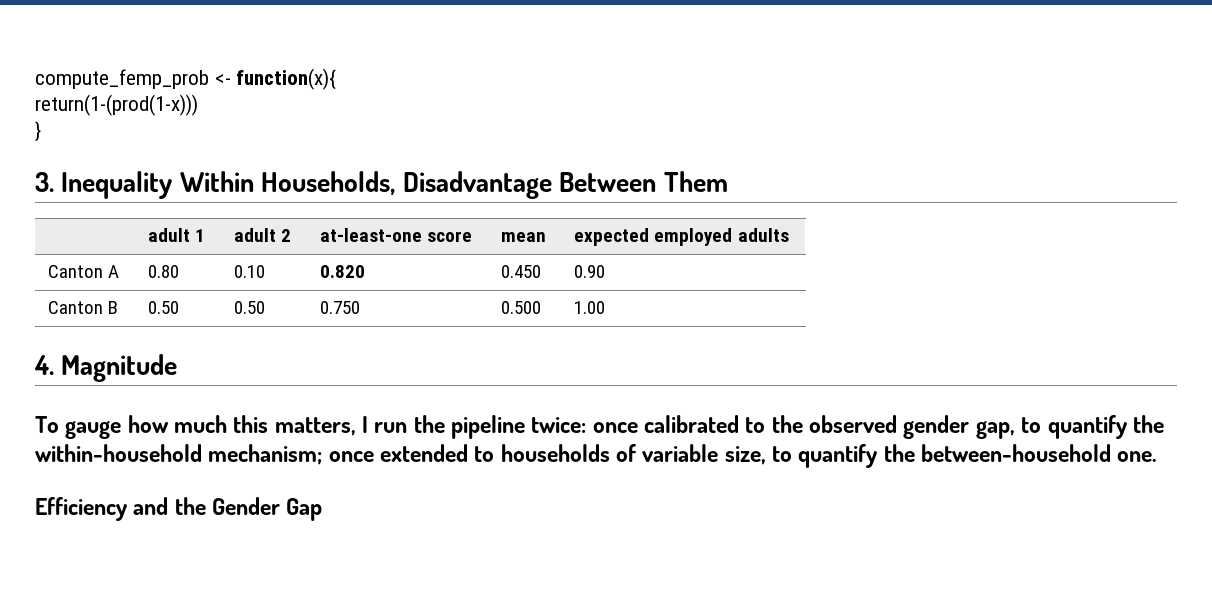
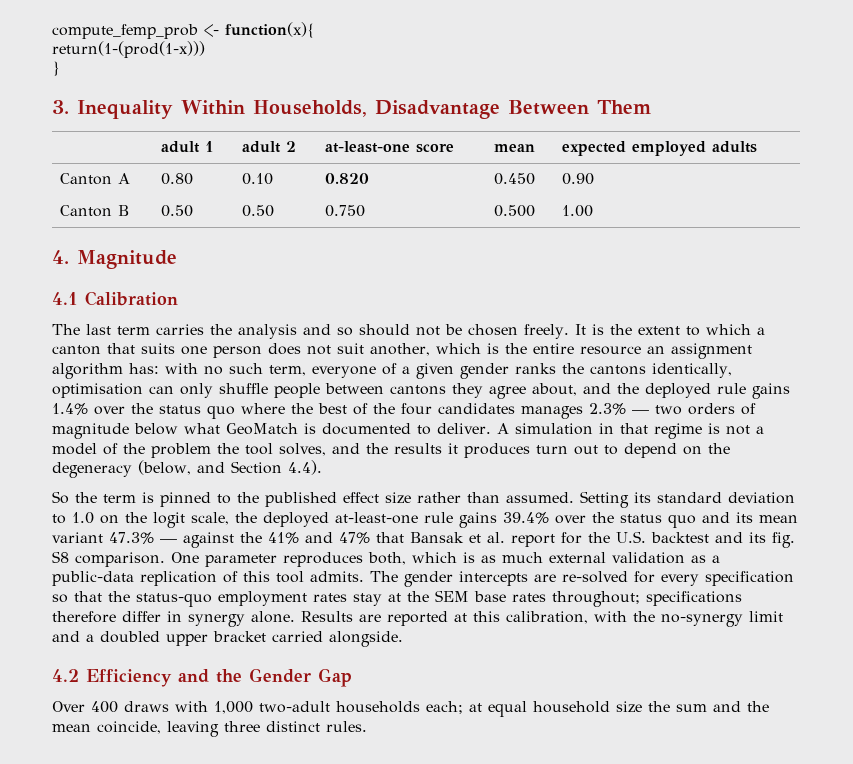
- To gauge how much this matters, I run the pipeline twice: once calibrated to the observed gender gap, to quantify the within-household mechanism; once extended to households of variable size, to quantify the between-household one.
- Efficiency and the Gender Gap
+ 4.1 Calibration
+ The last term carries the analysis and so should not be chosen freely. It is the extent to which a canton that suits one person does not suit another, which is the entire resource an assignment algorithm has: with no such term, everyone of a given gender ranks the cantons identically, optimisation can only shuffle people between cantons they agree about, and the deployed rule gains 1.4% over the status quo where the best of the four candidates manages 2.3% — two orders of magnitude below what GeoMatch is documented to deliver. A simulation in that regime is not a model of the problem the tool solves, and the results it produces turn out to depend on the degeneracy (below, and Section 4.4).
+ So the term is pinned to the published effect size rather than assumed. Setting its standard deviation to 1.0 on the logit scale, the deployed at-least-one rule gains 39.4% over the status quo and its mean variant 47.3% — against the 41% and 47% that Bansak et al. report for the U.S. backtest and its fig. S8 comparison. One parameter reproduces both, which is as much external validation as a public-data replication of this tool admits. The gender intercepts are re-solved for every specification so that the status-quo employment rates stay at the SEM base rates throughout; specifications therefore differ in synergy alone. Results are reported at this calibration, with the no-synergy limit and a doubled upper bracket carried alongside.
+ 4.2 Efficiency and the Gender Gap
+ Over 400 draws with 1,000 two-adult households each; at equal household size the sum and the mean coincide, leaving three distinct rules.

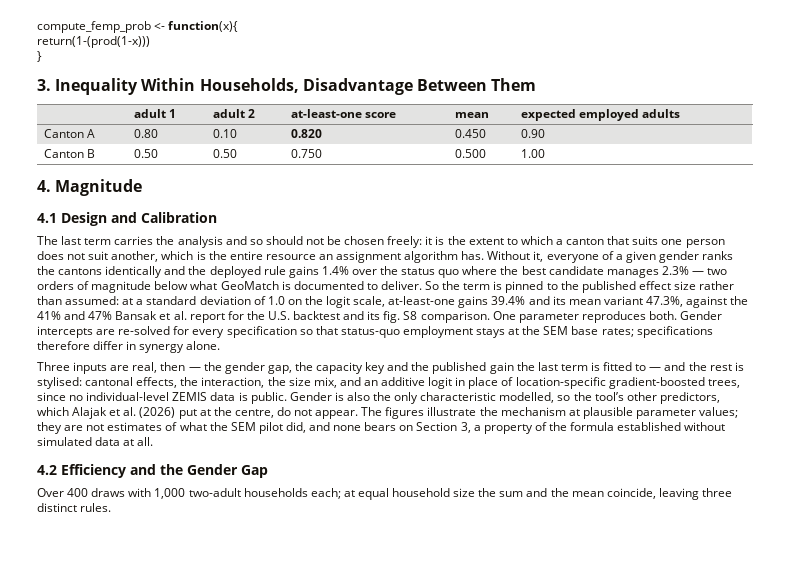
- 4.1 Calibration
+ 4.1 Design and Calibration
- The last term carries the analysis and so should not be chosen freely. It is the extent to which a canton that suits one person does not suit another, which is the entire resource an assignment algorithm has: with no such term, everyone of a given gender ranks the cantons identically, optimisation can only shuffle people between cantons they agree about, and the deployed rule gains 1.4% over the status quo where the best of the four candidates manages 2.3% — two orders of magnitude below what GeoMatch is documented to deliver. A simulation in that regime is not a model of the problem the tool solves, and the results it produces turn out to depend on the degeneracy (below, and Section 4.4).
- So the term is pinned to the published effect size rather than assumed. Setting its standard deviation to 1.0 on the logit scale, the deployed at-least-one rule gains 39.4% over the status quo and its mean variant 47.3% — against the 41% and 47% that Bansak et al. report for the U.S. backtest and its fig. S8 comparison.
+ The last term carries the analysis and so should not be chosen freely: it is the extent to which a canton that suits one person does not suit another, which is the entire resource an assignment algorithm has. Without it, everyone of a given gender ranks the cantons identically and the deployed rule gains 1.4% over the status quo where the best candidate manages 2.3% — two orders of magnitude below what GeoMatch is documented to deliver. So the term is pinned to the published effect size rather than assumed: at a standard deviation of 1.0 on the logit scale, at-least-one gains 39.4% and its mean variant 47.3%, against the 41% and 47% Bansak et al. report for the U.S. backtest and its fig. S8 comparison.
- One parameter reproduces both, which is as much external validation as a public-data replication of this tool admits. The gender intercepts are re-solved for every specification so that the status-quo employment rates stay at the SEM base rates throughout; specifications therefore differ in synergy alone. Results are reported at this calibration, with the no-synergy limit and a doubled upper bracket carried alongside.
+ One parameter reproduces both. Gender intercepts are re-solved for every specification so that status-quo employment stays at the SEM base rates; specifications therefore differ in synergy alone.
+ Three inputs are real, then — the gender gap, the capacity key and the published gain the last term is fitted to — and the rest is stylised: cantonal effects, the interaction, the size mix, and an additive logit in place of location-specific gradient-boosted trees, since no individual-level ZEMIS data is public. Gender is also the only characteristic modelled, so the tool’s other predictors, which Alajak et al. (2026) put at the centre, do not appear. The figures illustrate the mechanism at plausible parameter values; they are not estimates of what the SEM pilot did, and none bears on Section 3, a property of the formula established without simulated data at all.

